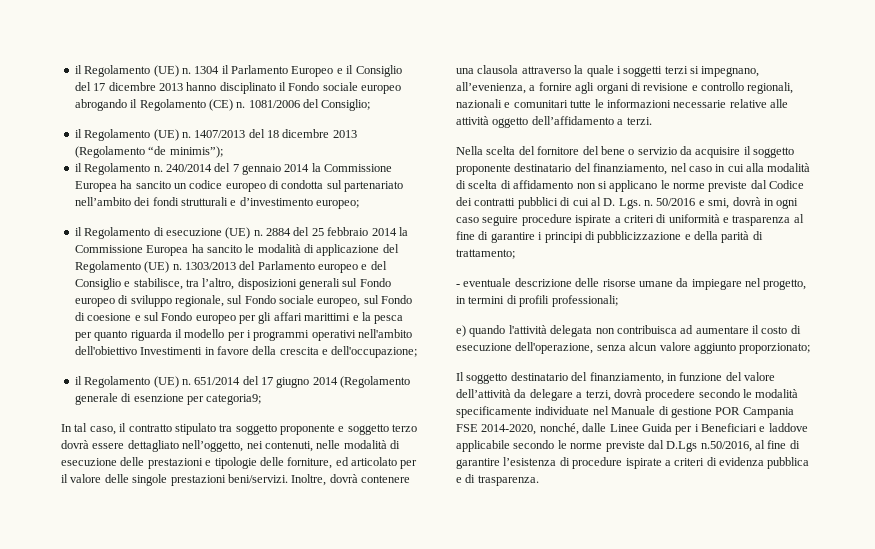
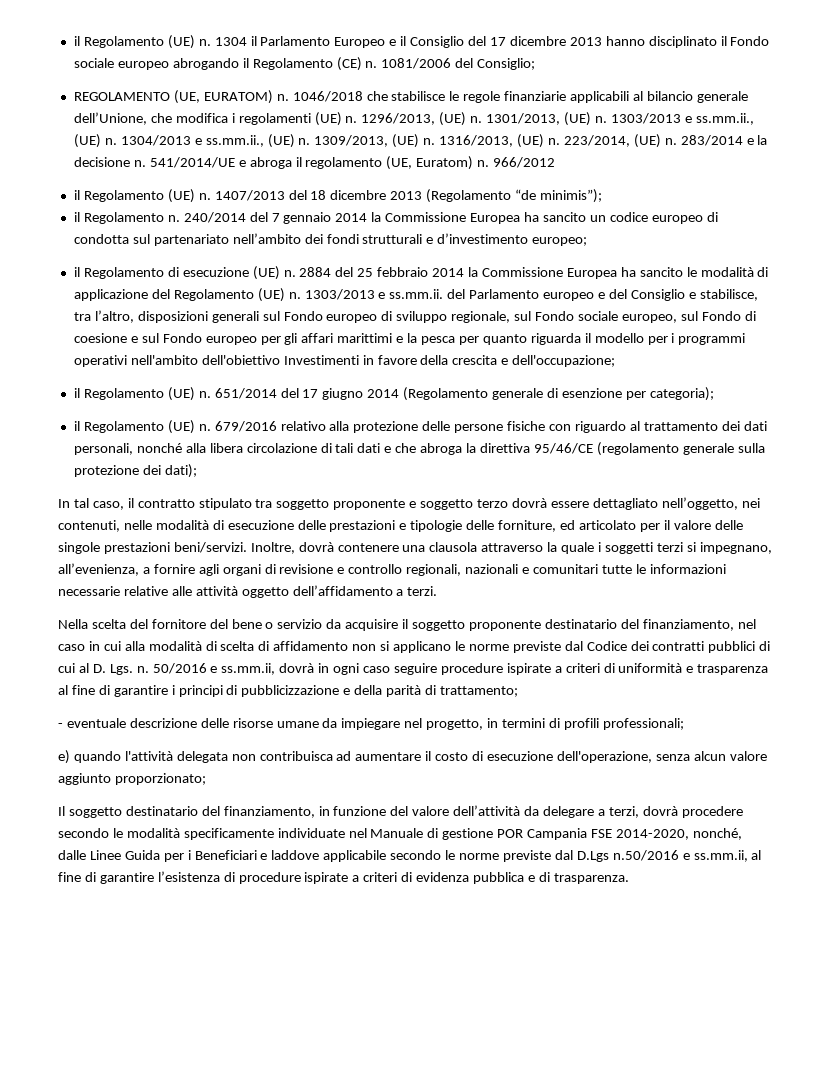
+ REGOLAMENTO (UE, EURATOM) n. 1046/2018 che stabilisce le regole finanziarie applicabili al bilancio generale dell’Unione, che modifica i regolamenti (UE) n. 1296/2013, (UE) n. 1301/2013, (UE) n. 1303/2013 e ss.mm.ii., (UE) n. 1304/2013 e ss.mm.ii., (UE) n. 1309/2013, (UE) n. 1316/2013, (UE) n. 223/2014, (UE) n. 283/2014 e la decisione n. 541/2014/UE e abroga il regolamento (UE, Euratom) n. 966/2012
- 1303/2013 del Parlamento europeo e del Consiglio e stabilisce, tra l’altro, disposizioni generali sul Fondo europeo di sviluppo regionale, sul Fondo sociale europeo, sul Fondo di coesione e sul Fondo europeo per gli affari marittimi e la pesca per quanto riguarda il modello per i programmi operativi nell'ambito dell'obiettivo Investimenti in favore della crescita e dell'occupazione;
+ 1303/2013 e ss.mm.ii. del Parlamento europeo e del Consiglio e stabilisce, tra l’altro, disposizioni generali sul Fondo europeo di sviluppo regionale, sul Fondo sociale europeo, sul Fondo di coesione e sul Fondo europeo per gli affari marittimi e la pesca per quanto riguarda il modello per i programmi operativi nell'ambito dell'obiettivo Investimenti in favore della crescita e dell'occupazione;
- 651/2014 del 17 giugno 2014 (Regolamento generale di esenzione per categoria9;
+ 651/2014 del 17 giugno 2014 (Regolamento generale di esenzione per categoria);
+ il Regolamento (UE) n. 679/2016 relativo alla protezione delle persone fisiche con riguardo al trattamento dei dati personali, nonché alla libera circolazione di tali dati e che abroga la direttiva 95/46/CE (regolamento generale sulla protezione dei dati);
- 50/2016 e smi, dovrà in ogni caso seguire procedure ispirate a criteri di uniformità e trasparenza al fine di garantire i principi di pubblicizzazione e della parità di trattamento;
+ 50/2016 e ss.mm.ii, dovrà in ogni caso seguire procedure ispirate a criteri di uniformità e trasparenza al fine di garantire i principi di pubblicizzazione e della parità di trattamento;
- Il soggetto destinatario del finanziamento, in funzione del valore dell’attività da delegare a terzi, dovrà procedere secondo le modalità specificamente individuate nel Manuale di gestione POR Campania FSE 2014-2020, nonché, dalle Linee Guida per i Beneficiari e laddove applicabile secondo le norme previste dal D.Lgs n.50/2016, al fine di garantire l’esistenza di procedure ispirate a criteri di evidenza pubblica e di trasparenza.
+ Il soggetto destinatario del finanziamento, in funzione del valore dell’attività da delegare a terzi, dovrà procedere secondo le modalità specificamente individuate nel Manuale di gestione POR Campania FSE 2014-2020, nonché, dalle Linee Guida per i Beneficiari e laddove applicabile secondo le norme previste dal D.Lgs n.50/2016 e ss.mm.ii, al fine di garantire l’esistenza di procedure ispirate a criteri di evidenza pubblica e di trasparenza.

